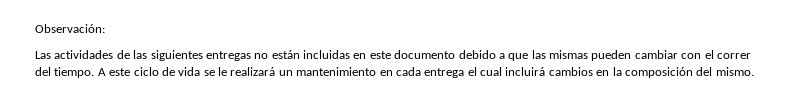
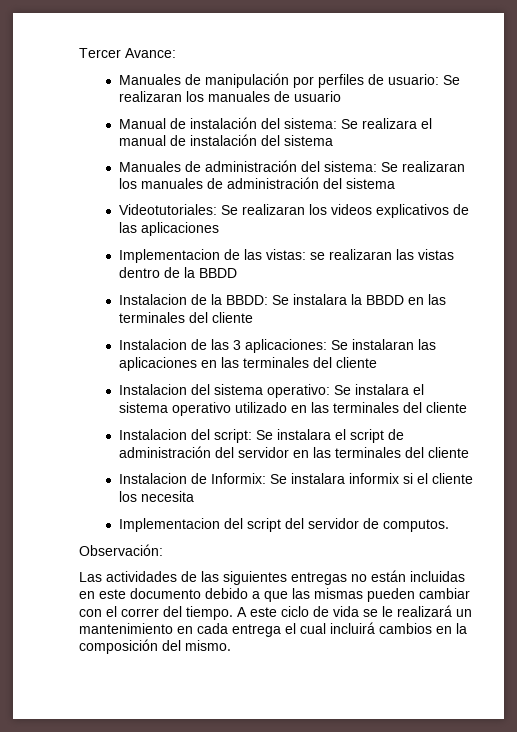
+ Tercer Avance:
+ Manuales de manipulación por perfiles de usuario: Se realizaran los manuales de usuario
+ Manual de instalación del sistema: Se realizara el manual de instalación del sistema
+ Manuales de administración del sistema: Se realizaran los manuales de administración del sistema
+ Videotutoriales: Se realizaran los videos explicativos de las aplicaciones
+ Implementacion de las vistas: se realizaran las vistas dentro de la BBDD
+ Instalacion de la BBDD: Se instalara la BBDD en las terminales del cliente
+ Instalacion de las 3 aplicaciones: Se instalaran las aplicaciones en las terminales del cliente
+ Instalacion del sistema operativo: Se instalara el sistema operativo utilizado en las terminales del cliente
+ Instalacion del script: Se instalara el script de administración del servidor en las terminales del cliente
+ Instalacion de Informix: Se instalara informix si el cliente los necesita
+ Implementacion del script del servidor de computos.

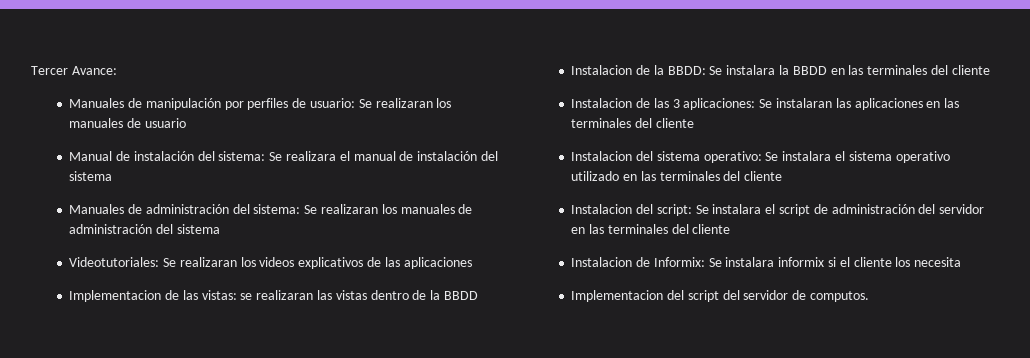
- Observación:
- Las actividades de las siguientes entregas no están incluidas en este documento debido a que las mismas pueden cambiar con el correr del tiempo. A este ciclo de vida se le realizará un mantenimiento en cada entrega el cual incluirá cambios en la composición del mismo.

